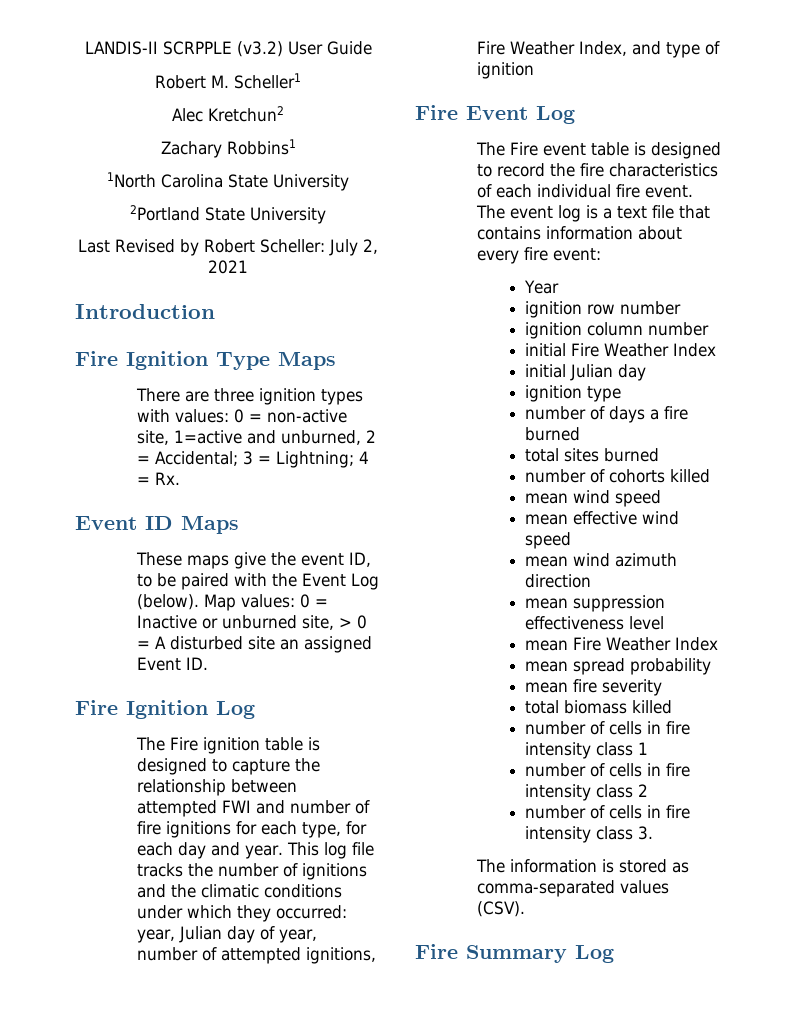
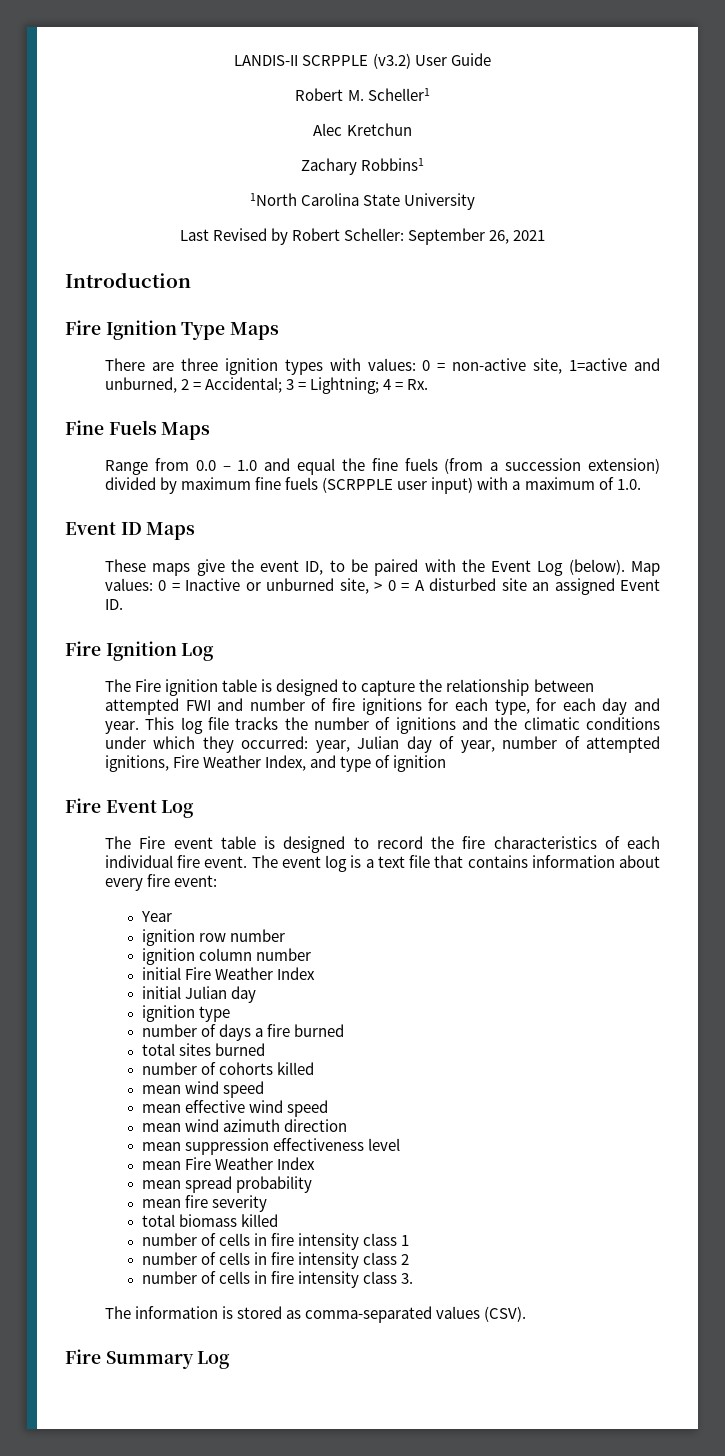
- Alec Kretchun2
+ Alec Kretchun
- 2Portland State University
- Last Revised by Robert Scheller: July 2, 2021
+ Last Revised by Robert Scheller: September 26, 2021
+ Fine Fuels Maps
+ Range from 0.0 – 1.0 and equal the fine fuels (from a succession extension) divided by maximum fine fuels (SCRPPLE user input) with a maximum of 1.0.

